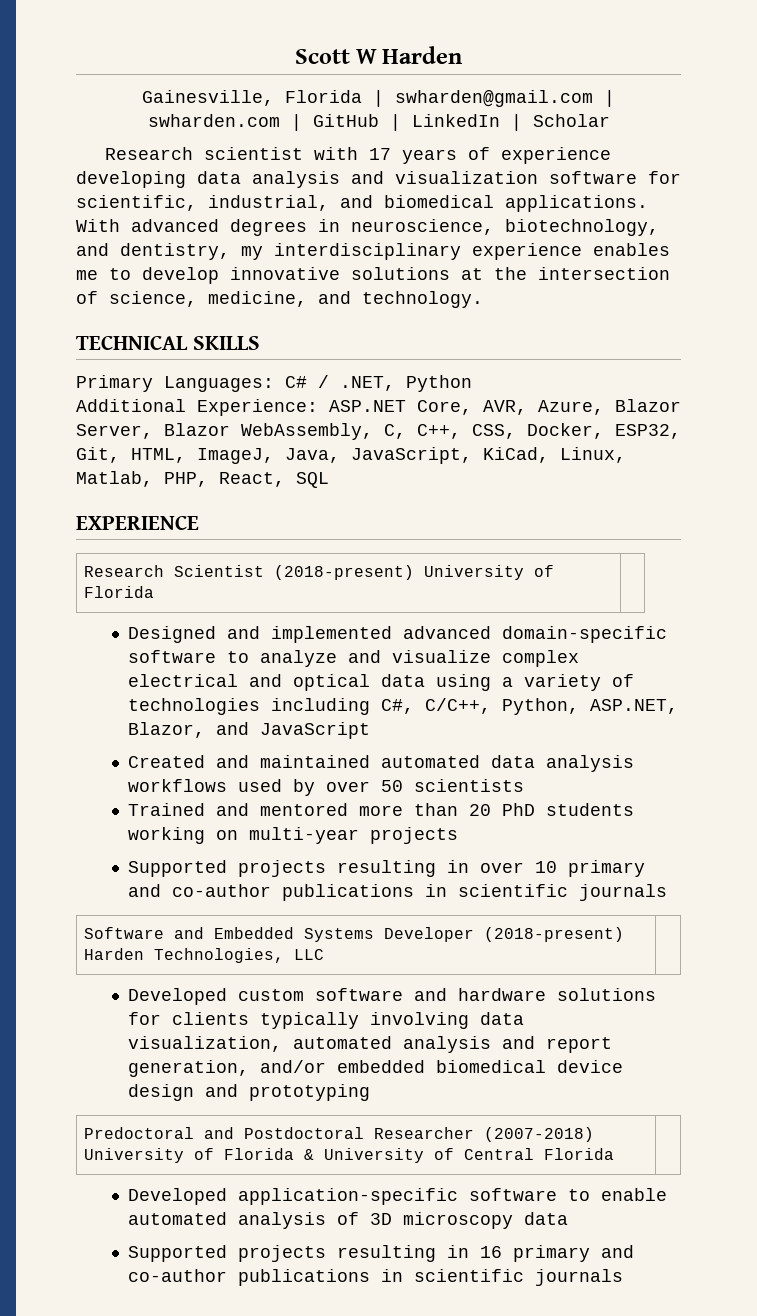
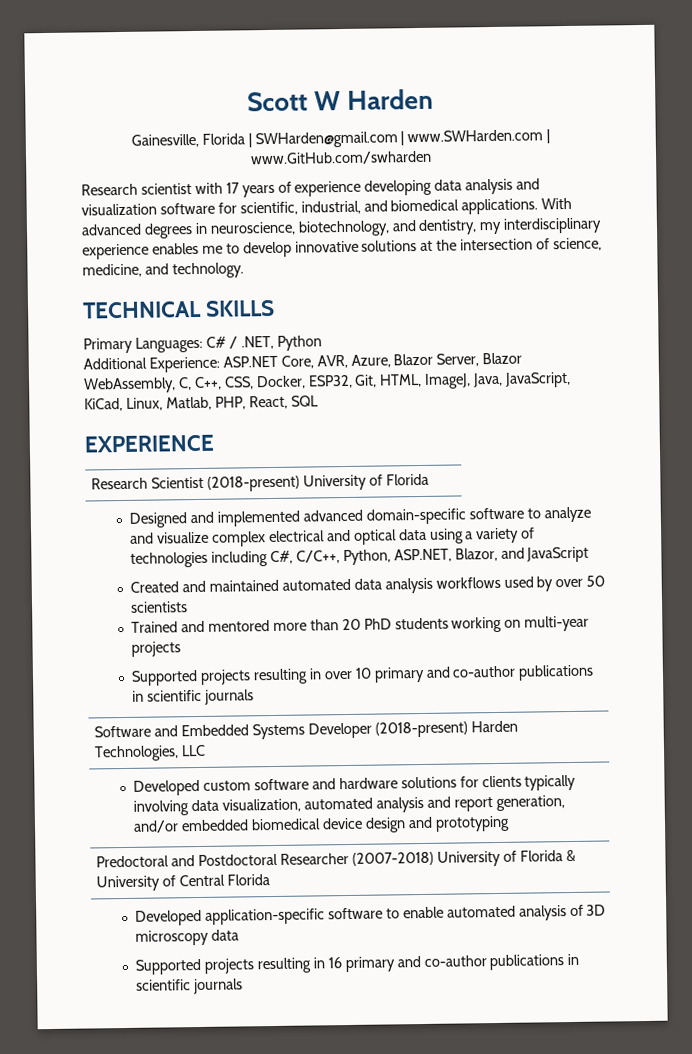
- Gainesville, Florida | swharden@gmail.com | swharden.com | GitHub | LinkedIn | Scholar
+ Gainesville, Florida | SWHarden@gmail.com | www.SWHarden.com | www.GitHub.com/swharden

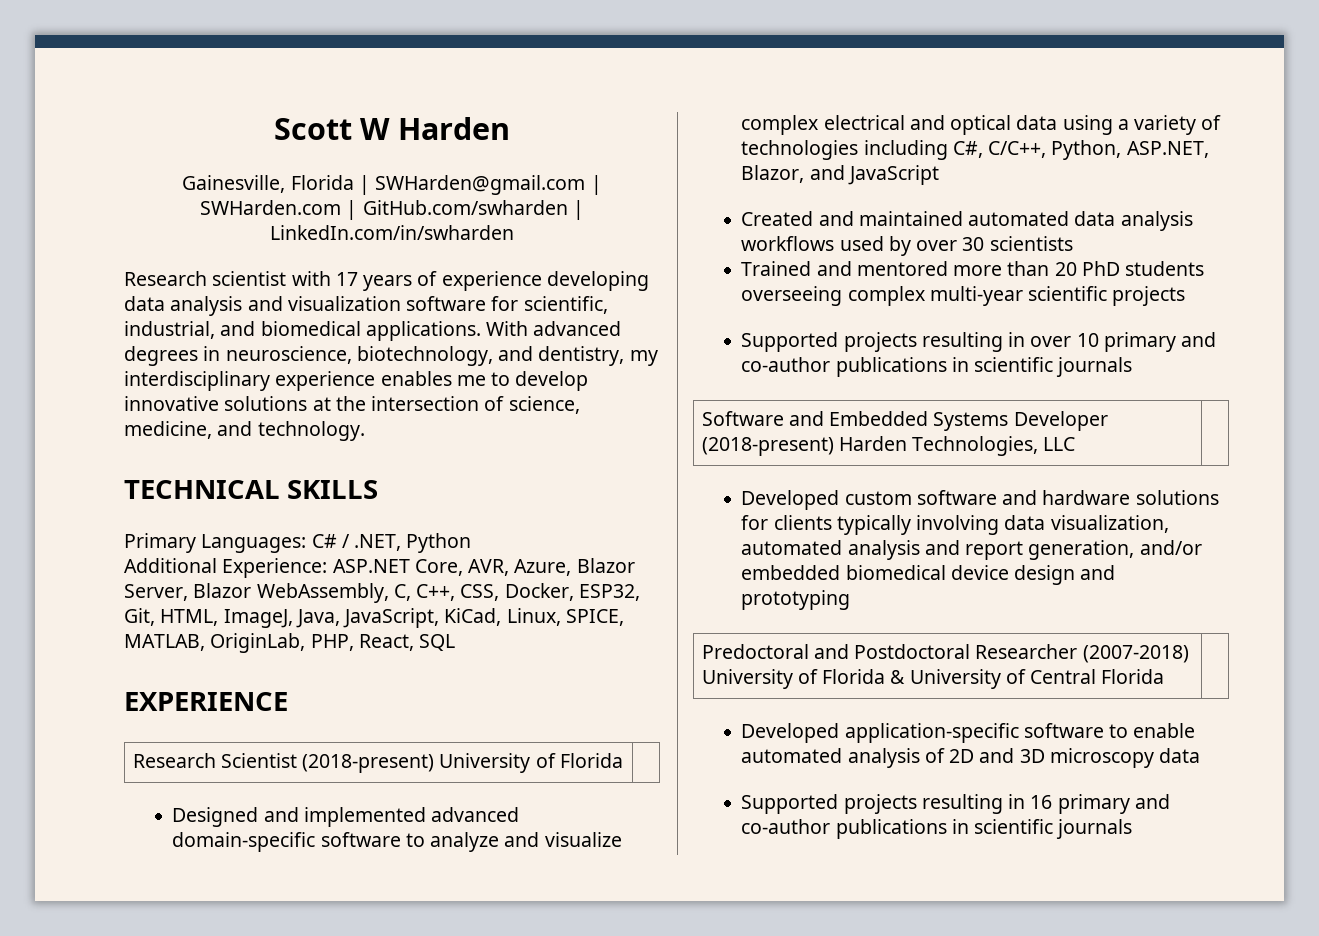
- Gainesville, Florida | SWHarden@gmail.com | www.SWHarden.com | www.GitHub.com/swharden
+ Gainesville, Florida | SWHarden@gmail.com | SWHarden.com | GitHub.com/swharden | LinkedIn.com/in/swharden
- Additional Experience: ASP.NET Core, AVR, Azure, Blazor Server, Blazor WebAssembly, C, C++, CSS, Docker, ESP32, Git, HTML, ImageJ, Java, JavaScript, KiCad, Linux, Matlab, PHP, React, SQL
+ Additional Experience: ASP.NET Core, AVR, Azure, Blazor Server, Blazor WebAssembly, C, C++, CSS, Docker, ESP32, Git, HTML, ImageJ, Java, JavaScript, KiCad, Linux, SPICE, MATLAB, OriginLab, PHP, React, SQL
- Created and maintained automated data analysis workflows used by over 50 scientists
+ Created and maintained automated data analysis workflows used by over 30 scientists
- Trained and mentored more than 20 PhD students working on multi-year projects
+ Trained and mentored more than 20 PhD students overseeing complex multi-year scientific projects
- Developed application-specific software to enable automated analysis of 3D microscopy data
+ Developed application-specific software to enable automated analysis of 2D and 3D microscopy data

